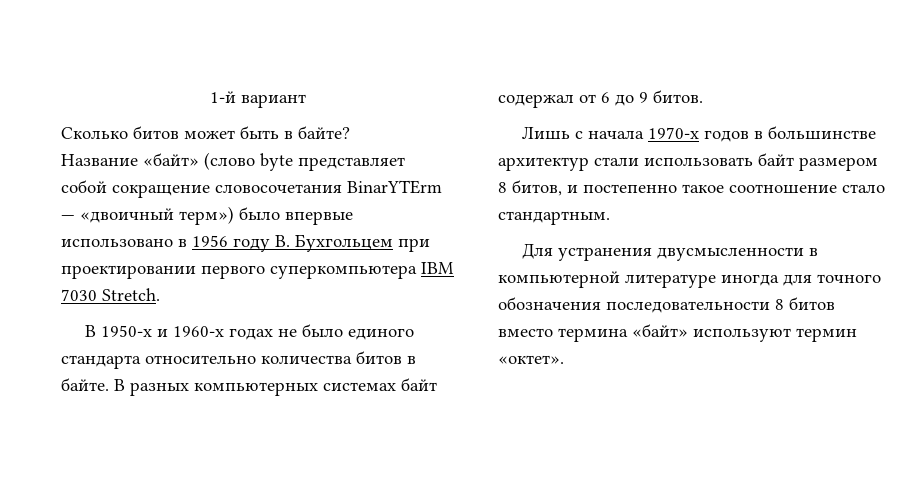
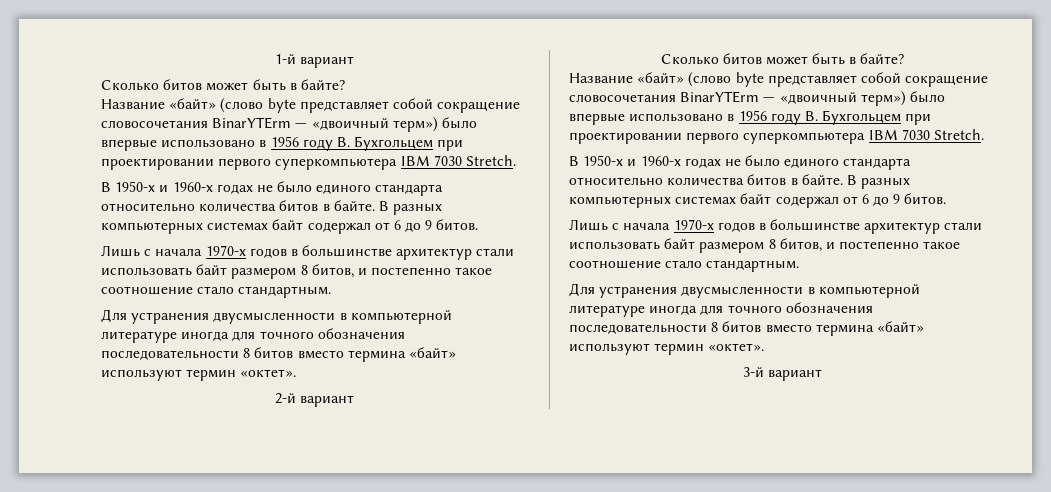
+ 2-й вариант
+ Сколько битов может быть в байте?
+ Название «байт» (слово byte представляет собой сокращение словосочетания BinarYTErm — «двоичный терм») было впервые использовано в 1956 году В. Бухгольцем при проектировании первого суперкомпьютера IBM 7030 Stretch.
+ В 1950-х и 1960-х годах не было единого стандарта относительно количества битов в байте. В разных компьютерных системах байт содержал от 6 до 9 битов.
+ Лишь с начала 1970-х годов в большинстве архитектур стали использовать байт размером 8 битов, и постепенно такое соотношение стало стандартным.
+ Для устранения двусмысленности в компьютерной литературе иногда для точного обозначения последовательности 8 битов вместо термина «байт» используют термин «октет».
+ 3-й вариант

